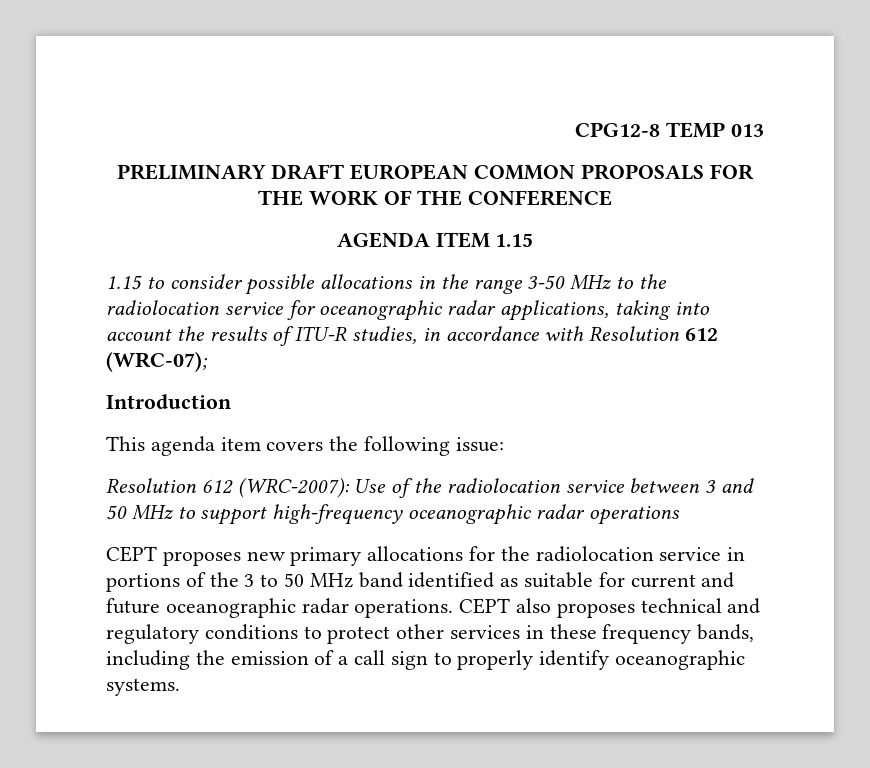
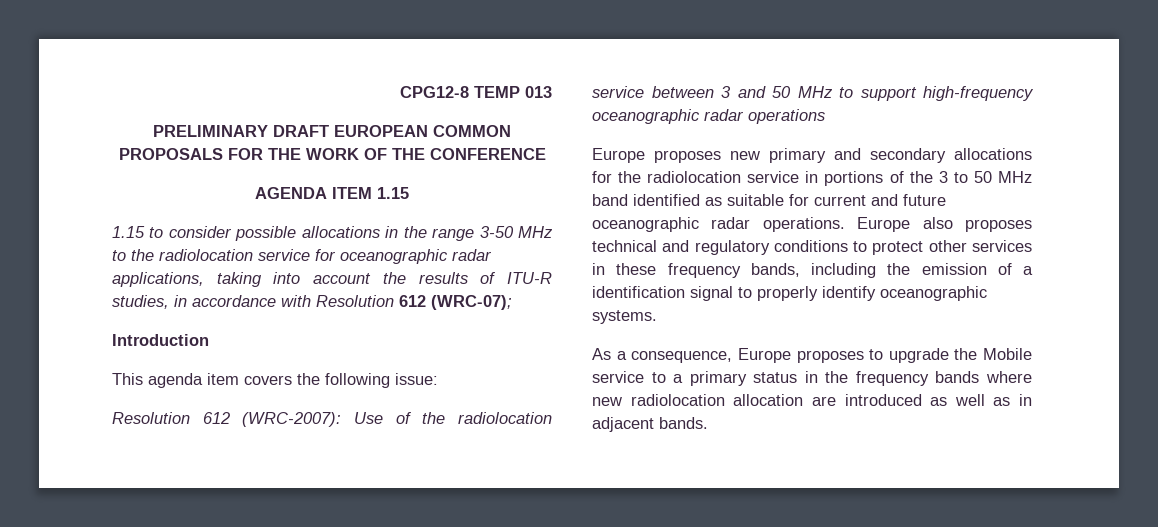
- CEPT proposes new primary allocations for the radiolocation service in portions of the 3 to 50 MHz band identified as suitable for current and future oceanographic radar operations.
+ Europe proposes new primary and secondary allocations for the radiolocation service in portions of the 3 to 50 MHz band identified as suitable for current and future oceanographic radar operations.
- CEPT also proposes technical and regulatory conditions to protect other services in these frequency bands, including the emission of a call sign to properly identify oceanographic systems.
+ Europe also proposes technical and regulatory conditions to protect other services in these frequency bands, including the emission of a identification signal to properly identify oceanographic systems.
+ As a consequence, Europe proposes to upgrade the Mobile service to a primary status in the frequency bands where new radiolocation allocation are introduced as well as in adjacent bands.

